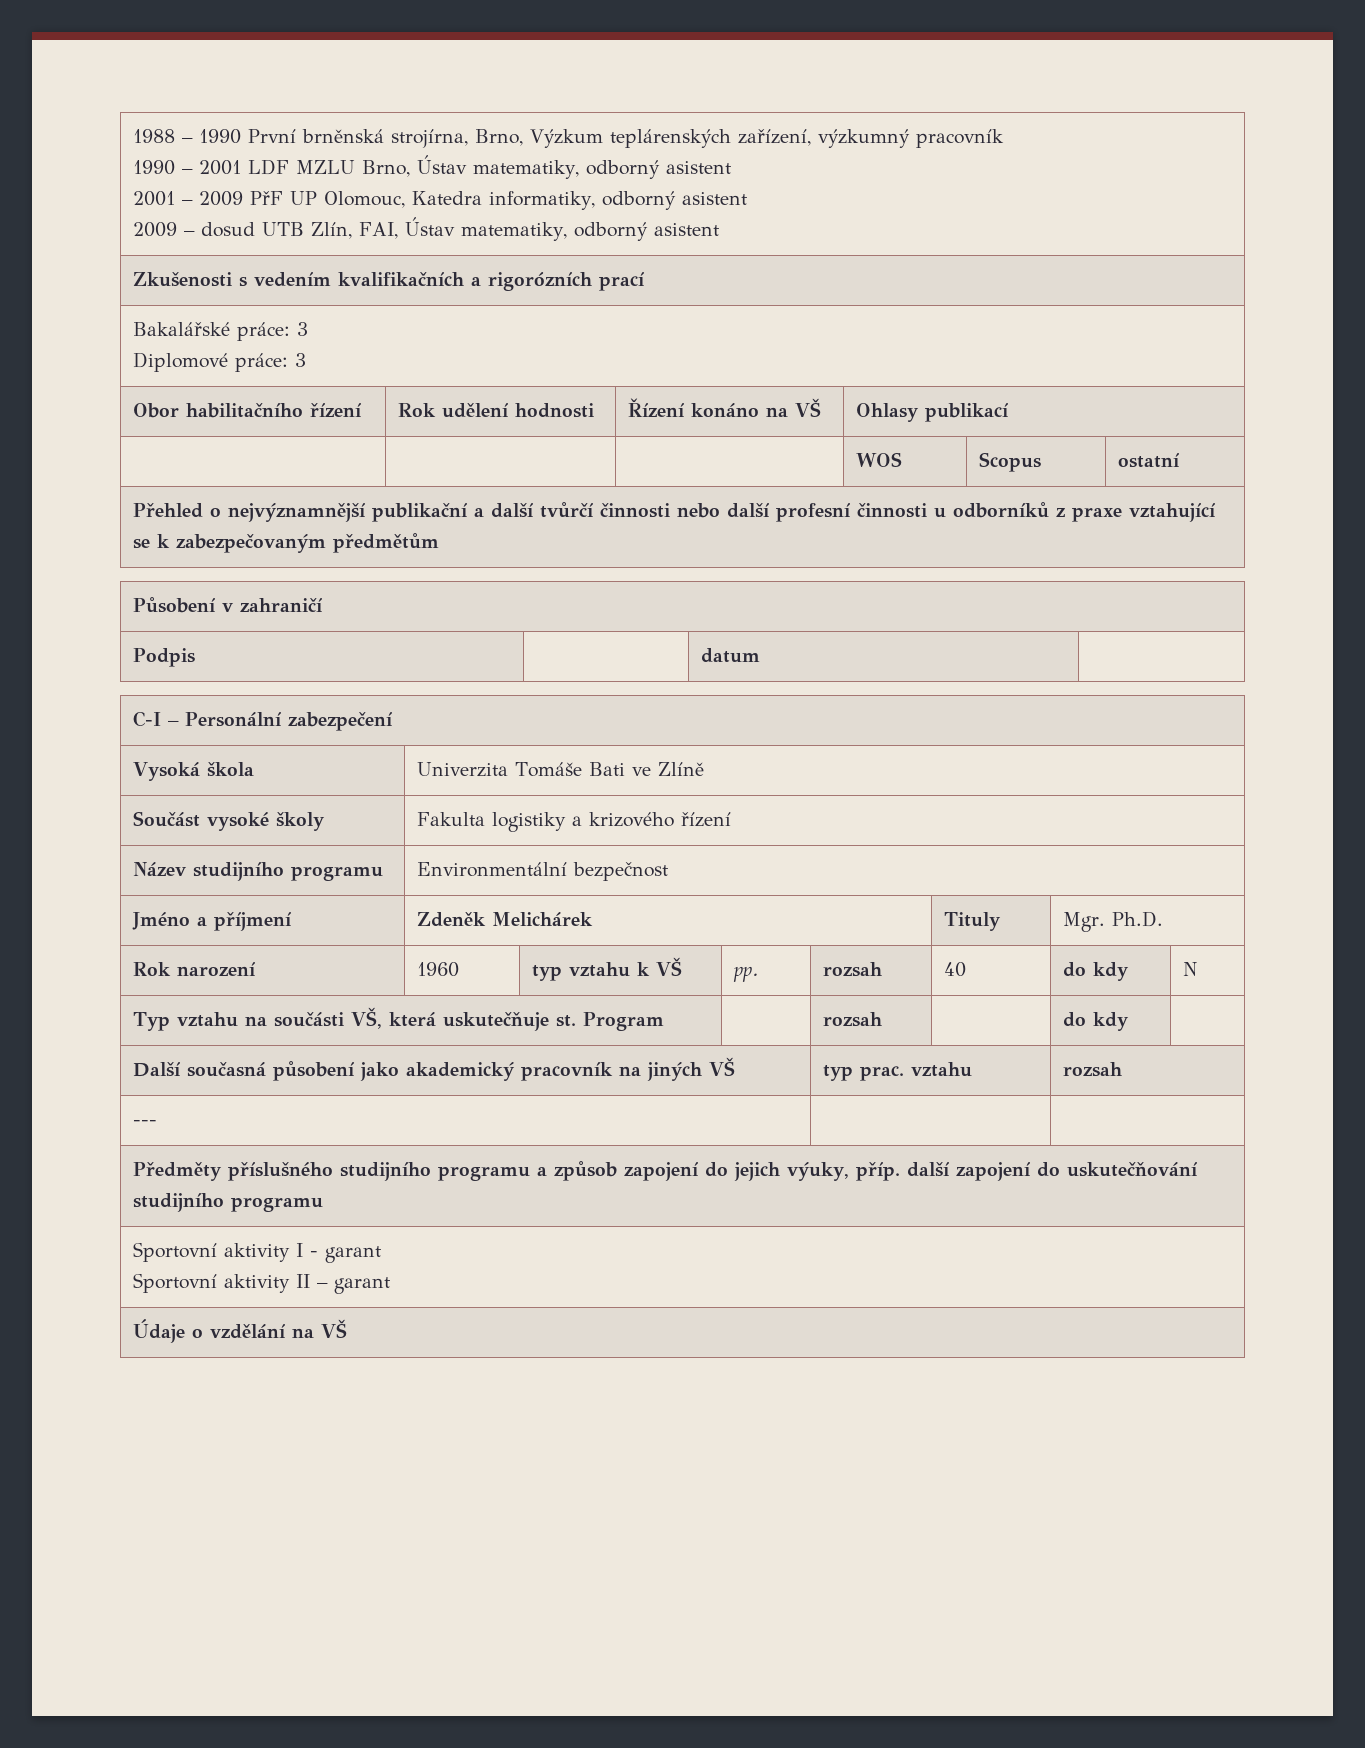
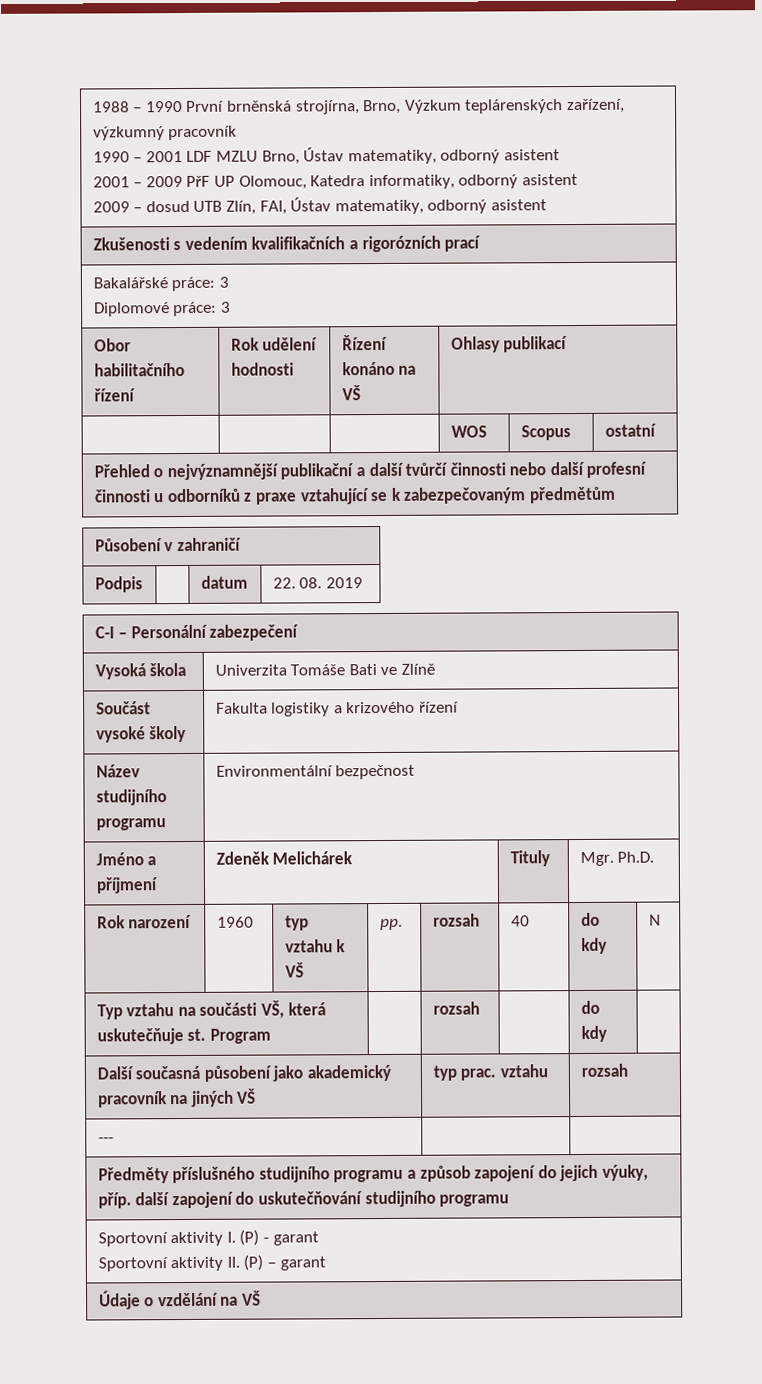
- Podpis | | datum |
+ Podpis | | datum | 22. 08. 2019
- Sportovní aktivity I - garant
- Sportovní aktivity II – garant
+ Sportovní aktivity I. (P) - garant
+ Sportovní aktivity II. (P) – garant

